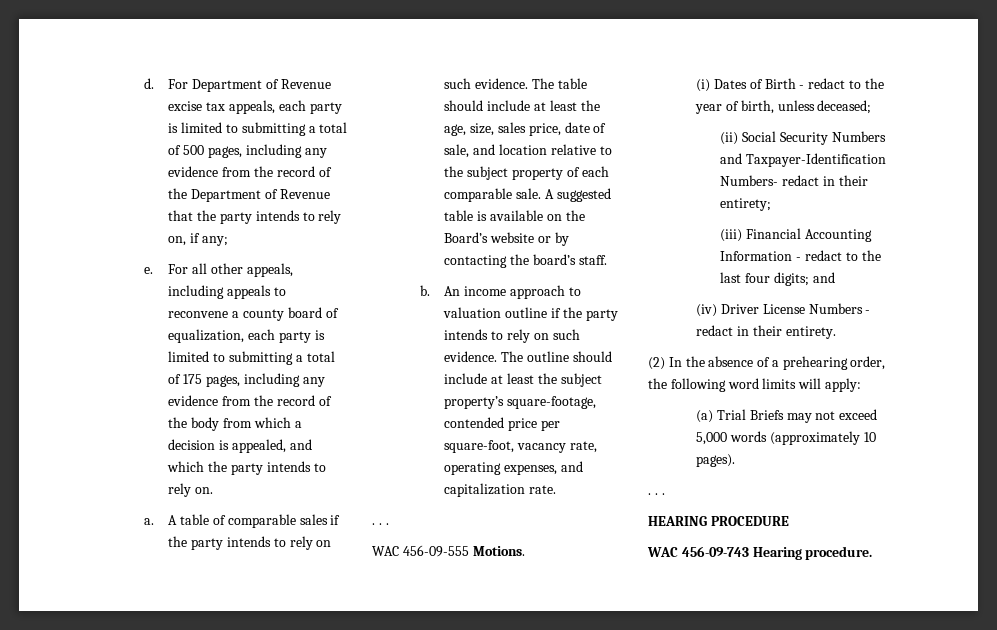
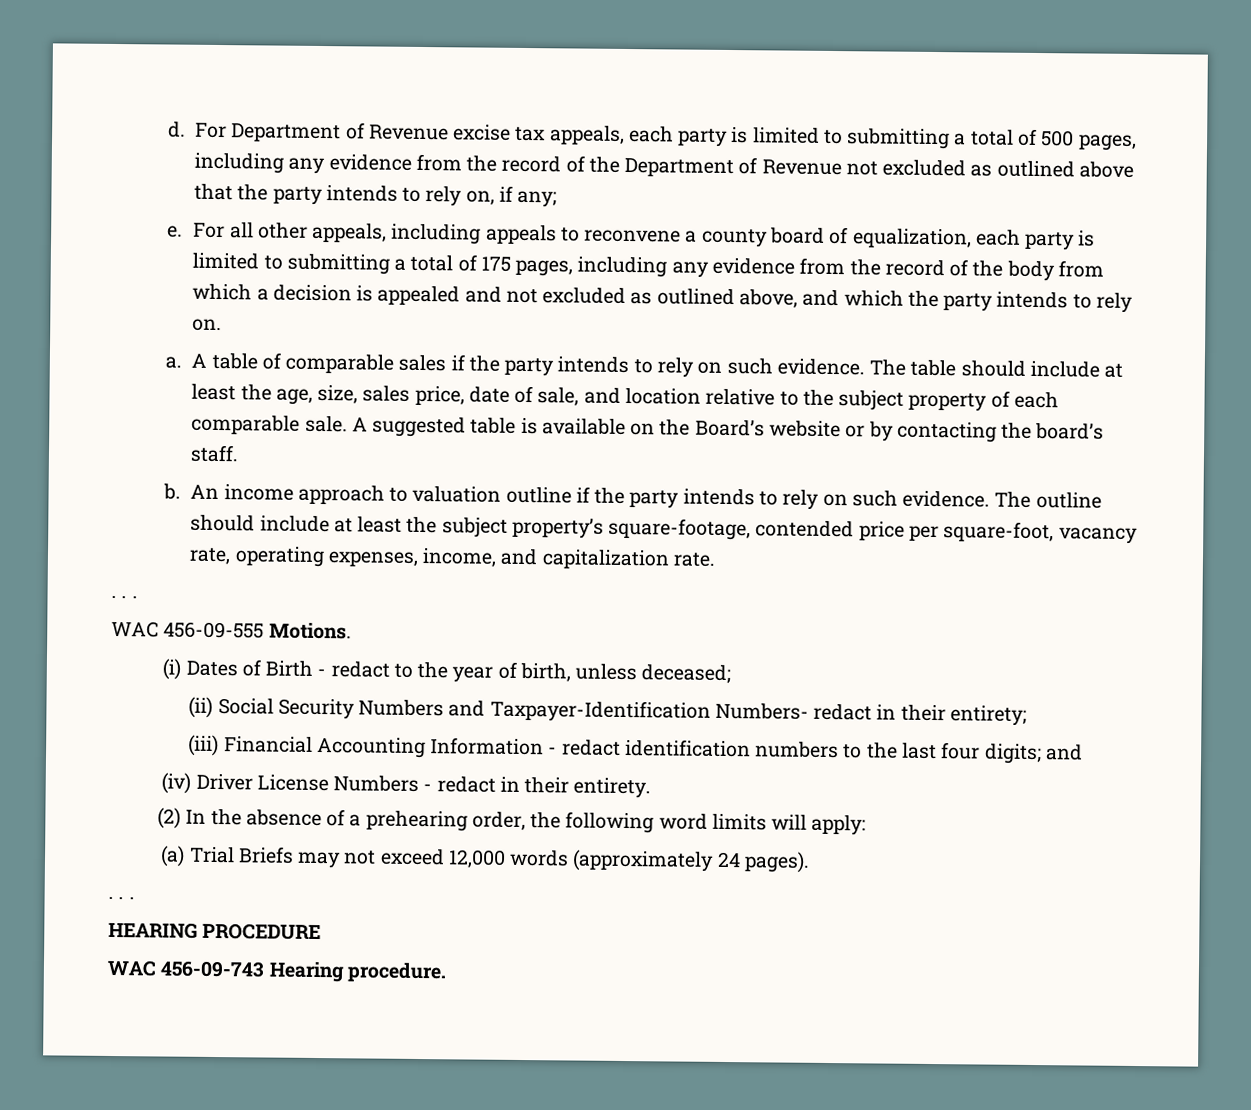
- For Department of Revenue excise tax appeals, each party is limited to submitting a total of 500 pages, including any evidence from the record of the Department of Revenue that the party intends to rely on, if any;
+ For Department of Revenue excise tax appeals, each party is limited to submitting a total of 500 pages, including any evidence from the record of the Department of Revenue not excluded as outlined above that the party intends to rely on, if any;
- For all other appeals, including appeals to reconvene a county board of equalization, each party is limited to submitting a total of 175 pages, including any evidence from the record of the body from which a decision is appealed, and which the party intends to rely on.
+ For all other appeals, including appeals to reconvene a county board of equalization, each party is limited to submitting a total of 175 pages, including any evidence from the record of the body from which a decision is appealed and not excluded as outlined above, and which the party intends to rely on.
- The outline should include at least the subject property’s square-footage, contended price per square-foot, vacancy rate, operating expenses, and capitalization rate.
+ The outline should include at least the subject property’s square-footage, contended price per square-foot, vacancy rate, operating expenses, income, and capitalization rate.
- (iii) Financial Accounting Information - redact to the last four digits; and
+ (iii) Financial Accounting Information - redact identification numbers to the last four digits; and
- (a) Trial Briefs may not exceed 5,000 words (approximately 10 pages).
+ (a) Trial Briefs may not exceed 12,000 words (approximately 24 pages).

